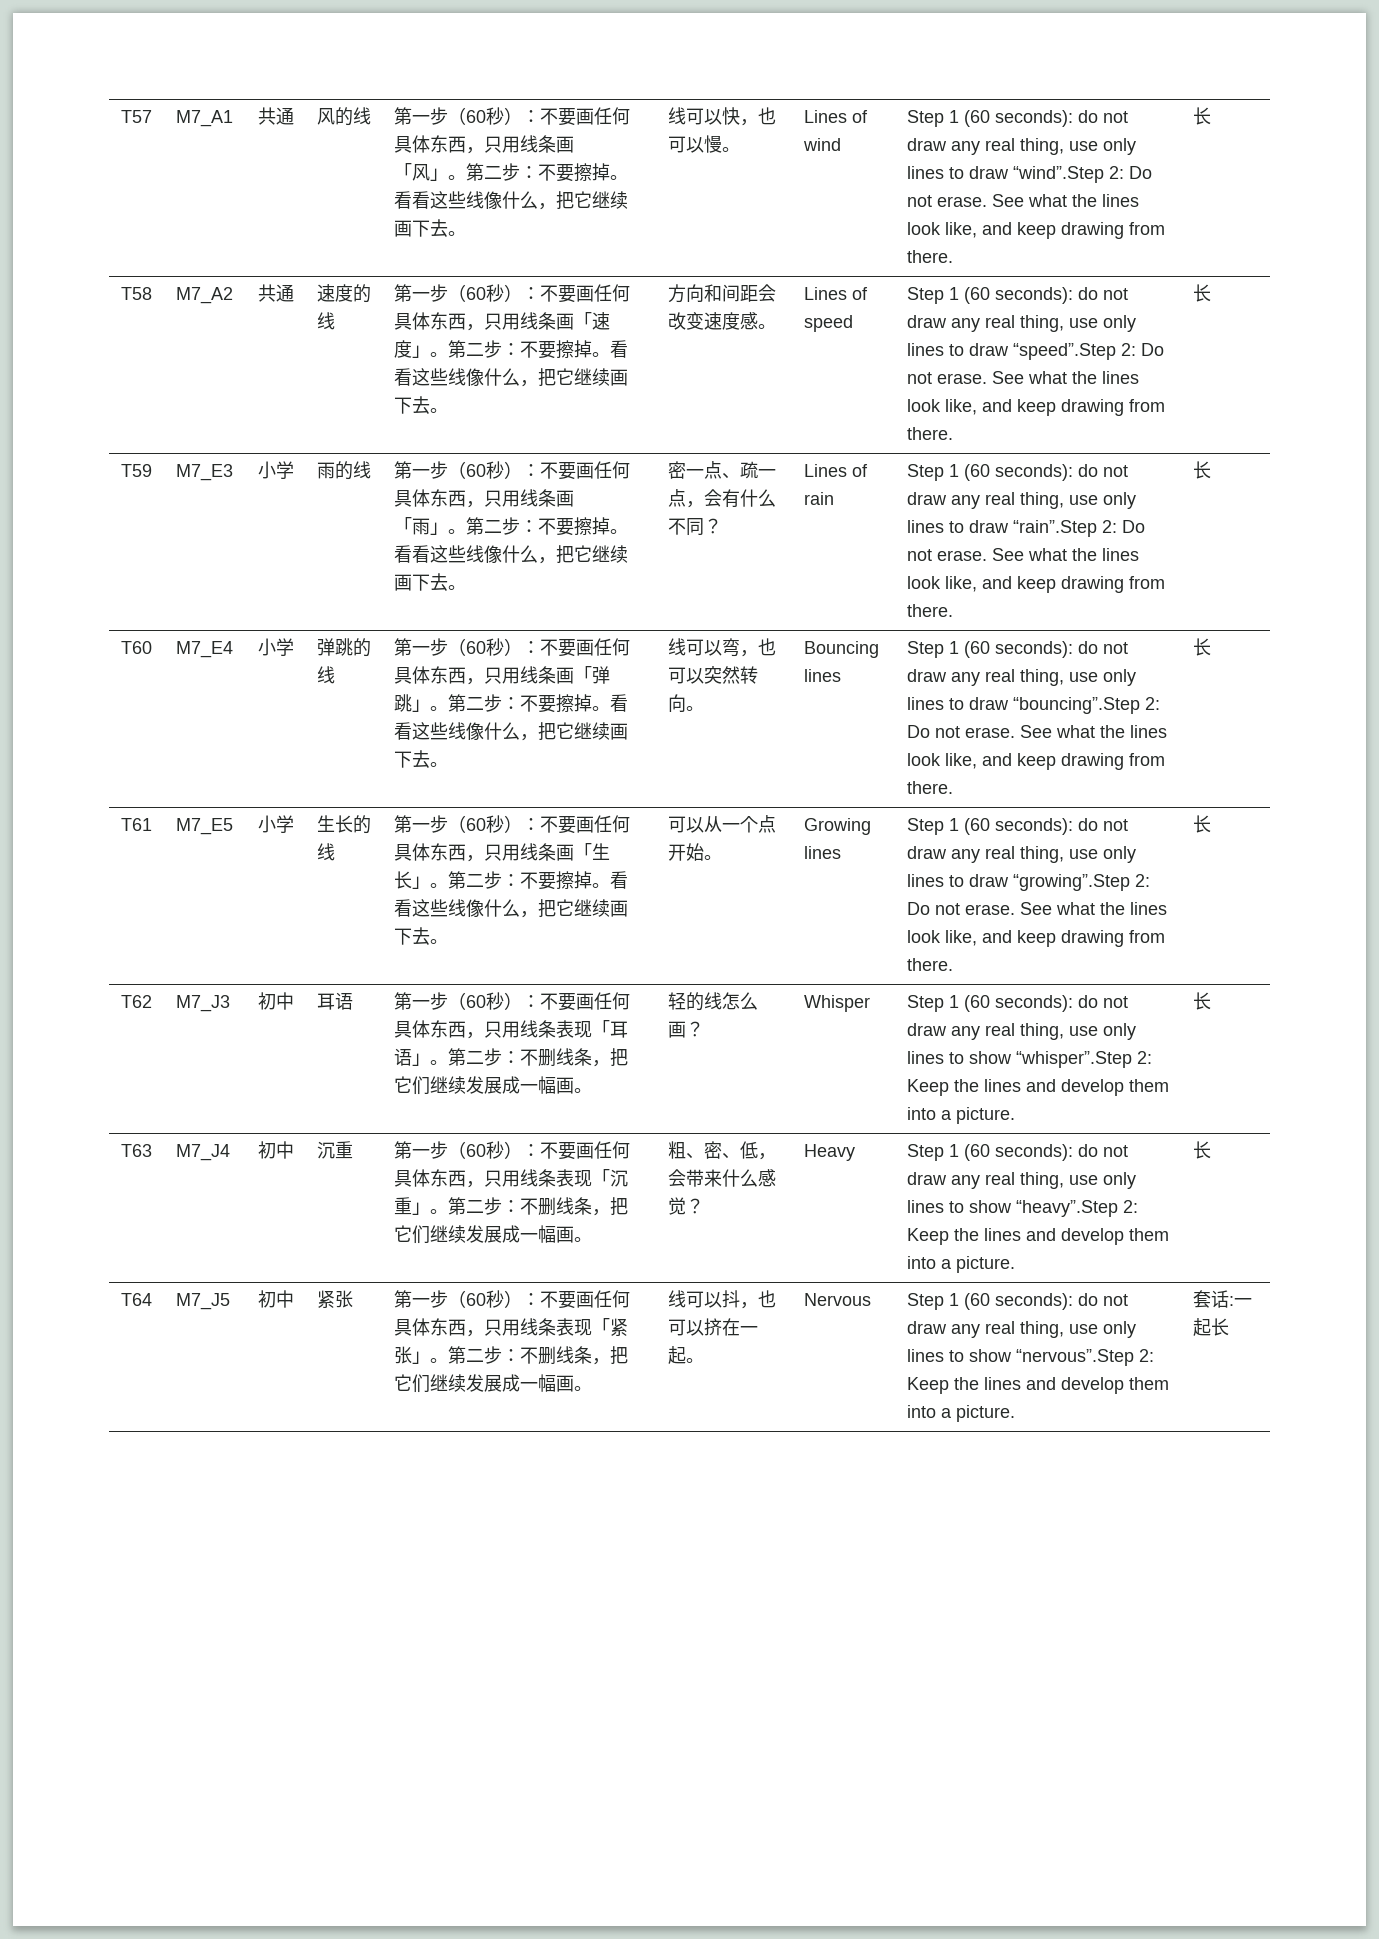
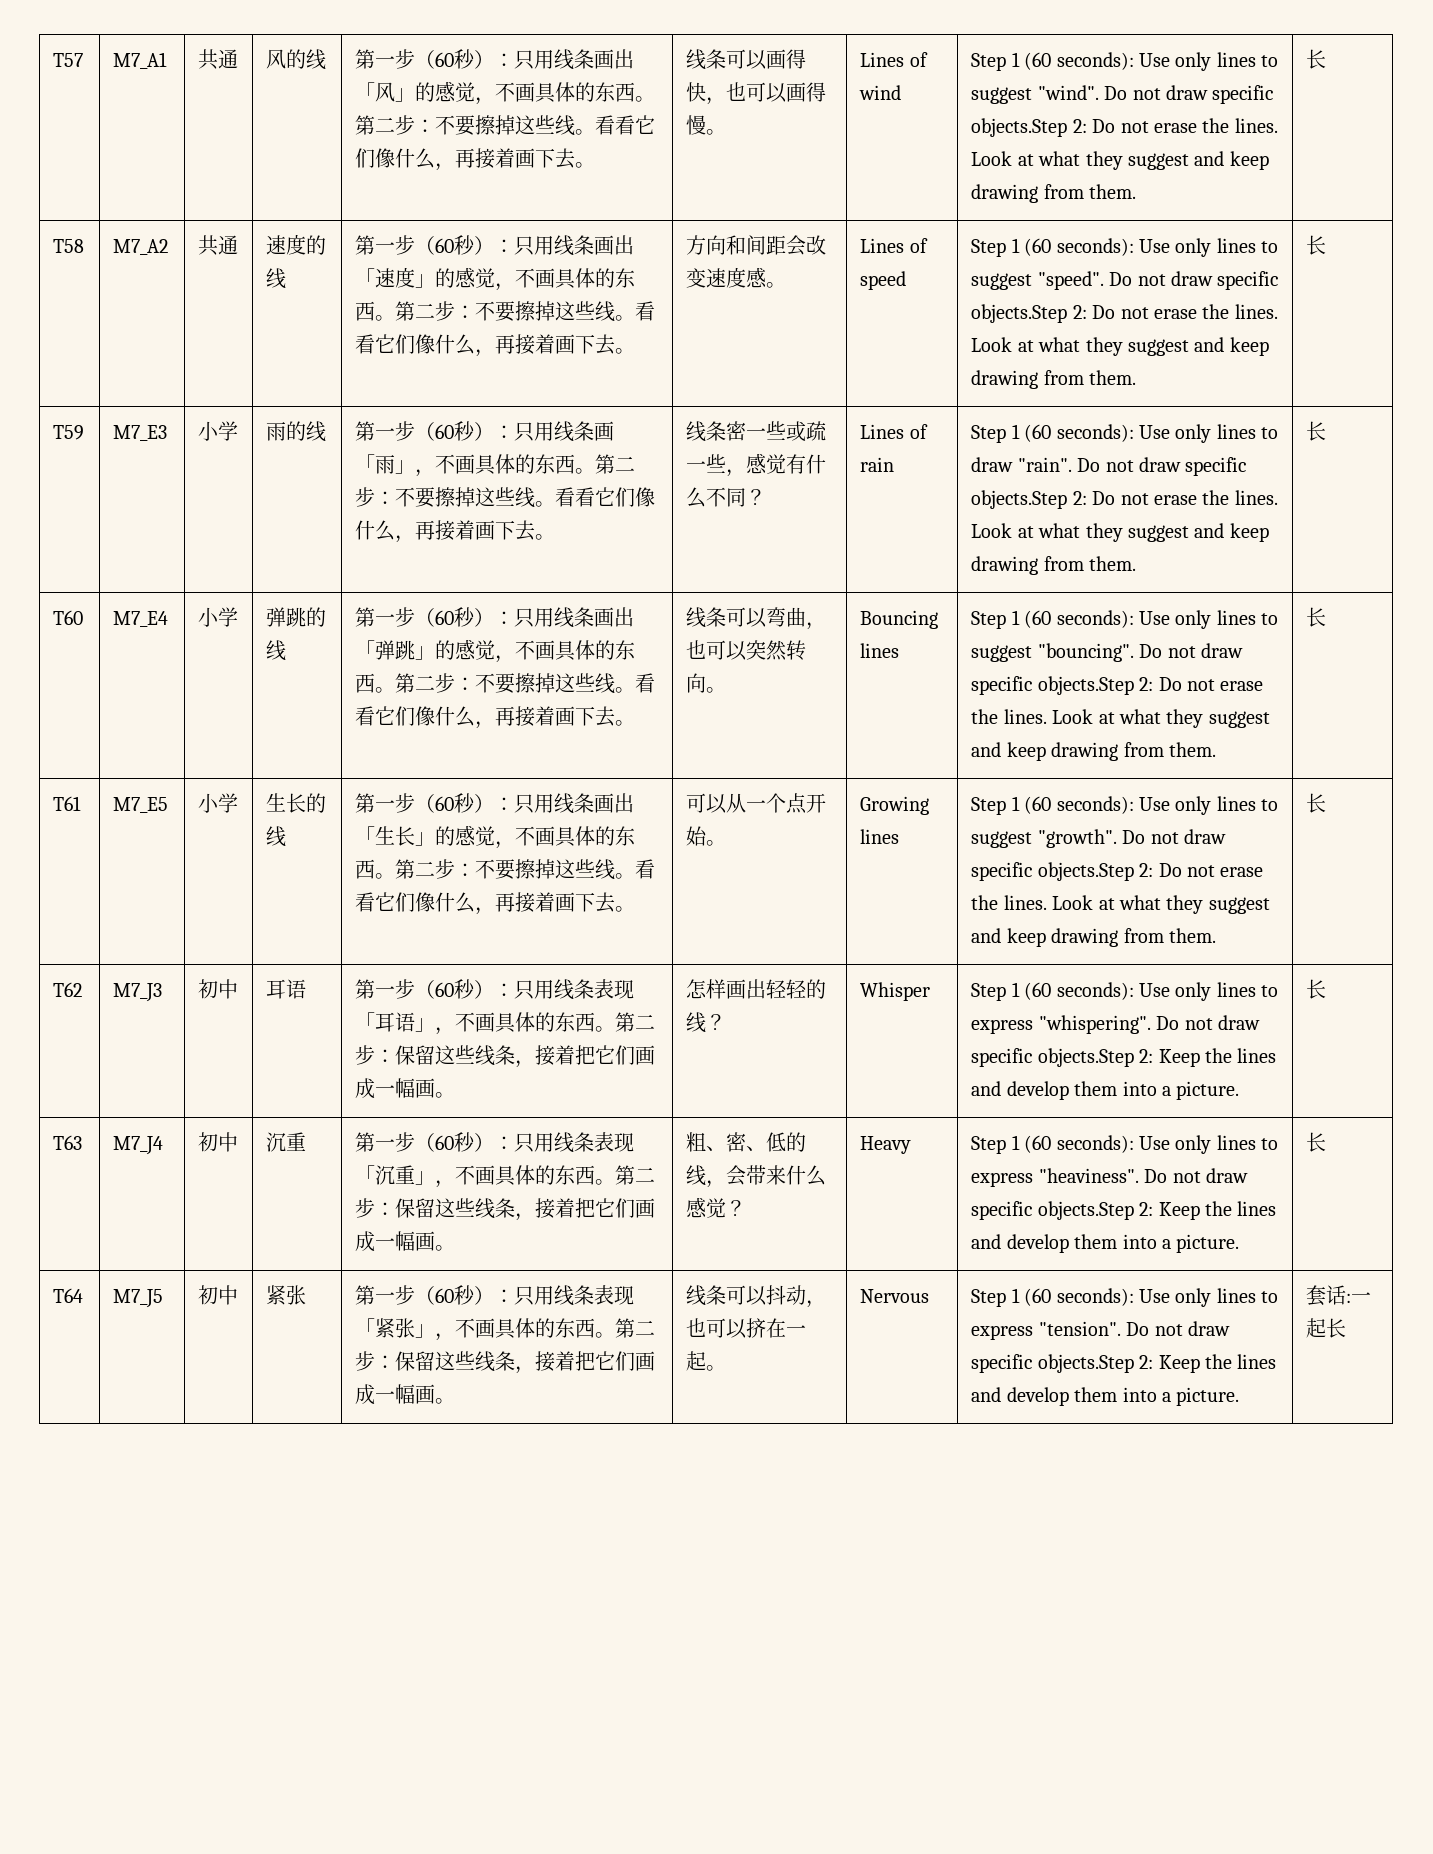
- 第一步（60秒）：不要画任何具体东西，只用线条画「风」。第二步：不要擦掉。看看这些线像什么，把它继续画下去。 | 线可以快，也可以慢。
+ 第一步（60秒）：只用线条画出「风」的感觉，不画具体的东西。第二步：不要擦掉这些线。看看它们像什么，再接着画下去。 | 线条可以画得快，也可以画得慢。
- Step 1 (60 seconds): do not draw any real thing, use only lines to draw “wind”.Step 2: Do not erase. See what the lines look like, and keep drawing from there.
+ Step 1 (60 seconds): Use only lines to suggest "wind". Do not draw specific objects.Step 2: Do not erase the lines. Look at what they suggest and keep drawing from them.
- 第一步（60秒）：不要画任何具体东西，只用线条画「速度」。第二步：不要擦掉。看看这些线像什么，把它继续画下去。
+ 第一步（60秒）：只用线条画出「速度」的感觉，不画具体的东西。第二步：不要擦掉这些线。看看它们像什么，再接着画下去。
- Step 1 (60 seconds): do not draw any real thing, use only lines to draw “speed”.Step 2: Do not erase. See what the lines look like, and keep drawing from there.
+ Step 1 (60 seconds): Use only lines to suggest "speed". Do not draw specific objects.Step 2: Do not erase the lines. Look at what they suggest and keep drawing from them.
- 第一步（60秒）：不要画任何具体东西，只用线条画「雨」。第二步：不要擦掉。看看这些线像什么，把它继续画下去。 | 密一点、疏一点，会有什么不同？
+ 第一步（60秒）：只用线条画「雨」，不画具体的东西。第二步：不要擦掉这些线。看看它们像什么，再接着画下去。 | 线条密一些或疏一些，感觉有什么不同？
- Step 1 (60 seconds): do not draw any real thing, use only lines to draw “rain”.Step 2: Do not erase. See what the lines look like, and keep drawing from there.
+ Step 1 (60 seconds): Use only lines to draw "rain". Do not draw specific objects.Step 2: Do not erase the lines. Look at what they suggest and keep drawing from them.
- 第一步（60秒）：不要画任何具体东西，只用线条画「弹跳」。第二步：不要擦掉。看看这些线像什么，把它继续画下去。 | 线可以弯，也可以突然转向。
+ 第一步（60秒）：只用线条画出「弹跳」的感觉，不画具体的东西。第二步：不要擦掉这些线。看看它们像什么，再接着画下去。 | 线条可以弯曲，也可以突然转向。
- Step 1 (60 seconds): do not draw any real thing, use only lines to draw “bouncing”.Step 2: Do not erase. See what the lines look like, and keep drawing from there.
+ Step 1 (60 seconds): Use only lines to suggest "bouncing". Do not draw specific objects.Step 2: Do not erase the lines. Look at what they suggest and keep drawing from them.
- 第一步（60秒）：不要画任何具体东西，只用线条画「生长」。第二步：不要擦掉。看看这些线像什么，把它继续画下去。
+ 第一步（60秒）：只用线条画出「生长」的感觉，不画具体的东西。第二步：不要擦掉这些线。看看它们像什么，再接着画下去。
- Step 1 (60 seconds): do not draw any real thing, use only lines to draw “growing”.Step 2: Do not erase. See what the lines look like, and keep drawing from there.
+ Step 1 (60 seconds): Use only lines to suggest "growth". Do not draw specific objects.Step 2: Do not erase the lines. Look at what they suggest and keep drawing from them.
- 第一步（60秒）：不要画任何具体东西，只用线条表现「耳语」。第二步：不删线条，把它们继续发展成一幅画。 | 轻的线怎么画？
+ 第一步（60秒）：只用线条表现「耳语」，不画具体的东西。第二步：保留这些线条，接着把它们画成一幅画。 | 怎样画出轻轻的线？
- Step 1 (60 seconds): do not draw any real thing, use only lines to show “whisper”.Step 2: Keep the lines and develop them into a picture.
+ Step 1 (60 seconds): Use only lines to express "whispering". Do not draw specific objects.Step 2: Keep the lines and develop them into a picture.
- 第一步（60秒）：不要画任何具体东西，只用线条表现「沉重」。第二步：不删线条，把它们继续发展成一幅画。
+ 第一步（60秒）：只用线条表现「沉重」，不画具体的东西。第二步：保留这些线条，接着把它们画成一幅画。
- 粗、密、低，会带来什么感觉？
+ 粗、密、低的线，会带来什么感觉？
- Step 1 (60 seconds): do not draw any real thing, use only lines to show “heavy”.Step 2: Keep the lines and develop them into a picture.
+ Step 1 (60 seconds): Use only lines to express "heaviness". Do not draw specific objects.Step 2: Keep the lines and develop them into a picture.
- 第一步（60秒）：不要画任何具体东西，只用线条表现「紧张」。第二步：不删线条，把它们继续发展成一幅画。
+ 第一步（60秒）：只用线条表现「紧张」，不画具体的东西。第二步：保留这些线条，接着把它们画成一幅画。
- 线可以抖，也可以挤在一起。
+ 线条可以抖动，也可以挤在一起。
- Step 1 (60 seconds): do not draw any real thing, use only lines to show “nervous”.Step 2: Keep the lines and develop them into a picture.
+ Step 1 (60 seconds): Use only lines to express "tension". Do not draw specific objects.Step 2: Keep the lines and develop them into a picture.

